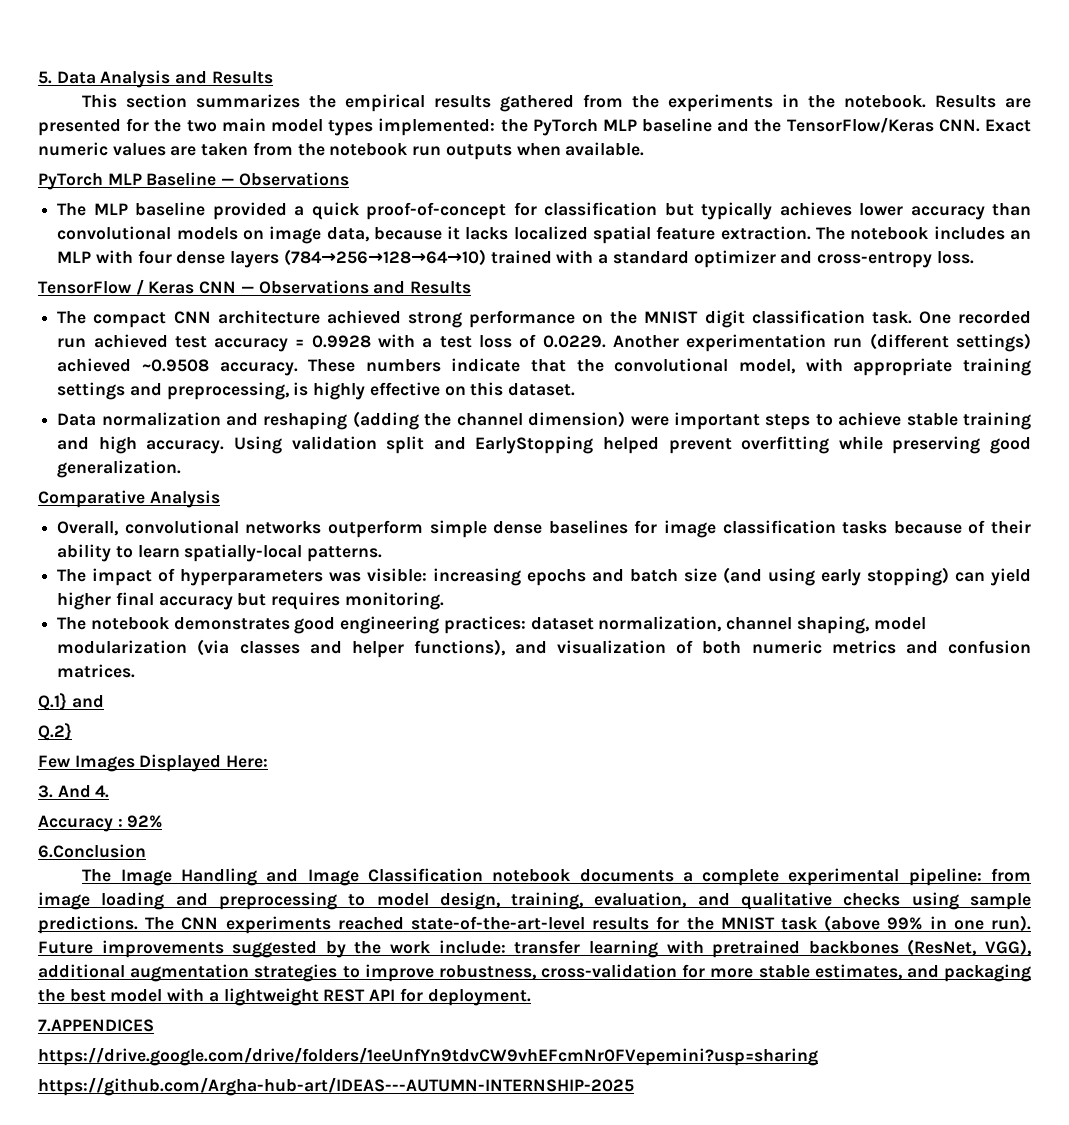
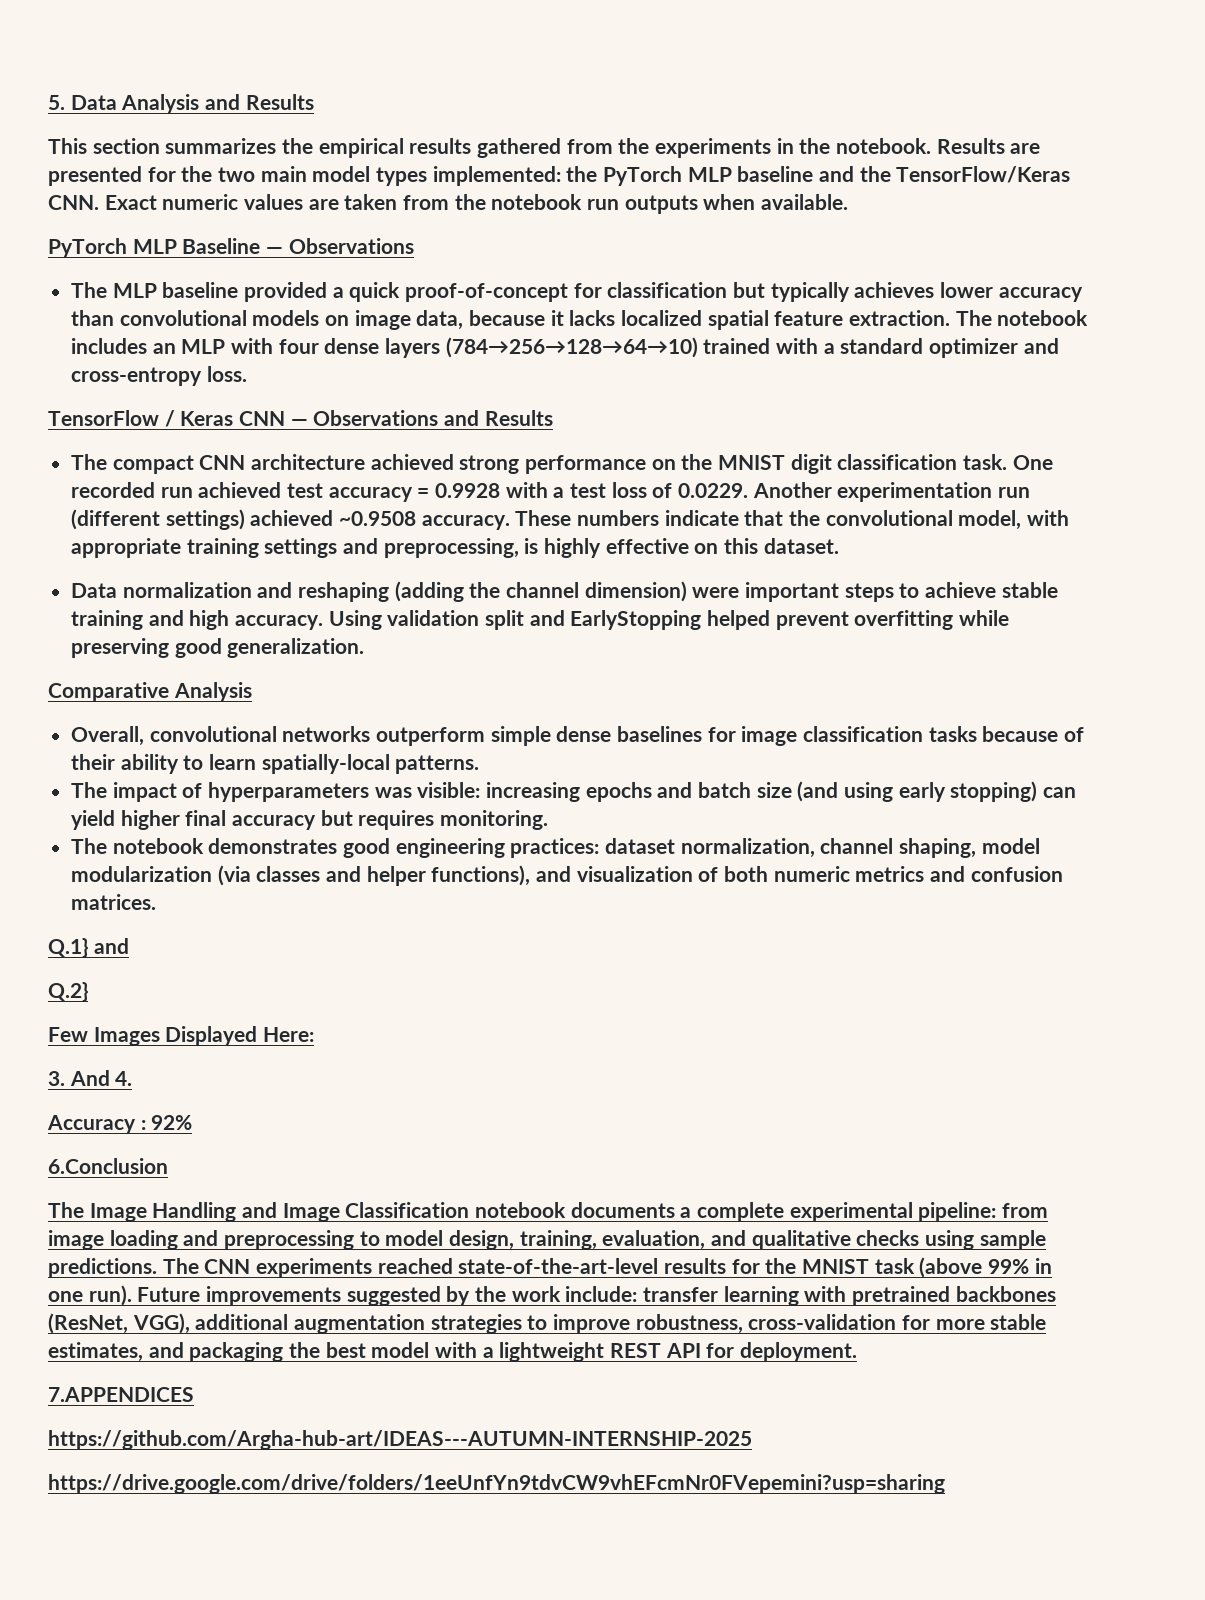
+ https://github.com/Argha-hub-art/IDEAS---AUTUMN-INTERNSHIP-2025
- https://github.com/Argha-hub-art/IDEAS---AUTUMN-INTERNSHIP-2025

